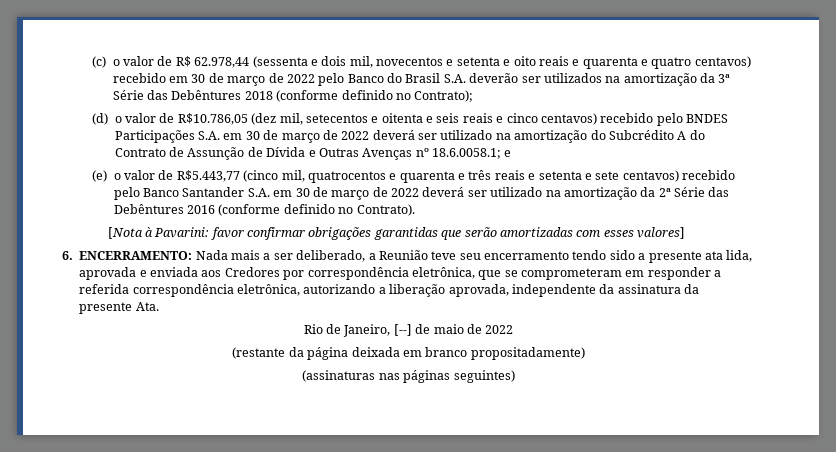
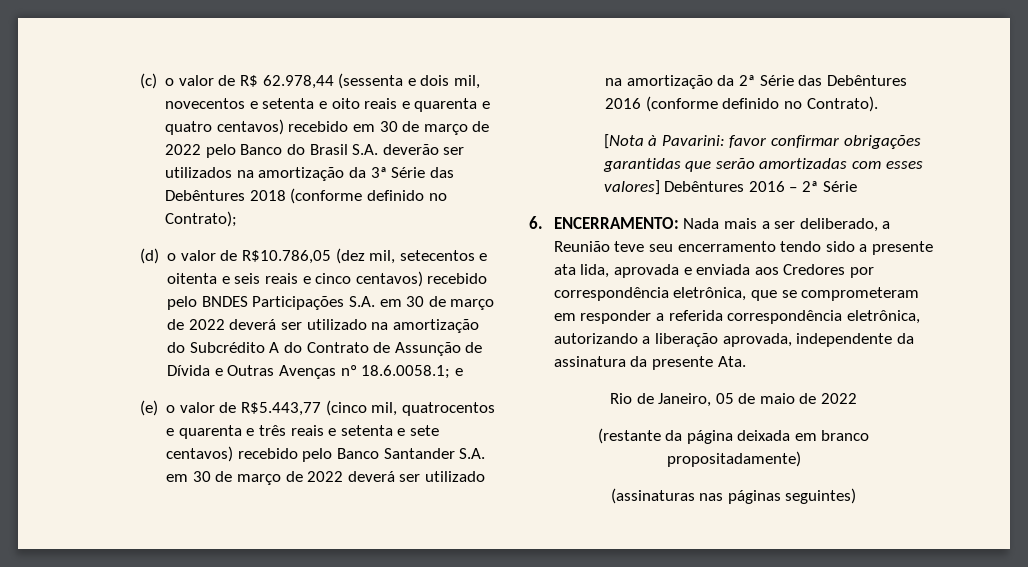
- [Nota à Pavarini: favor confirmar obrigações garantidas que serão amortizadas com esses valores]
+ [Nota à Pavarini: favor confirmar obrigações garantidas que serão amortizadas com esses valores] Debêntures 2016 – 2ª Série
- Rio de Janeiro, [--] de maio de 2022
+ Rio de Janeiro, 05 de maio de 2022

